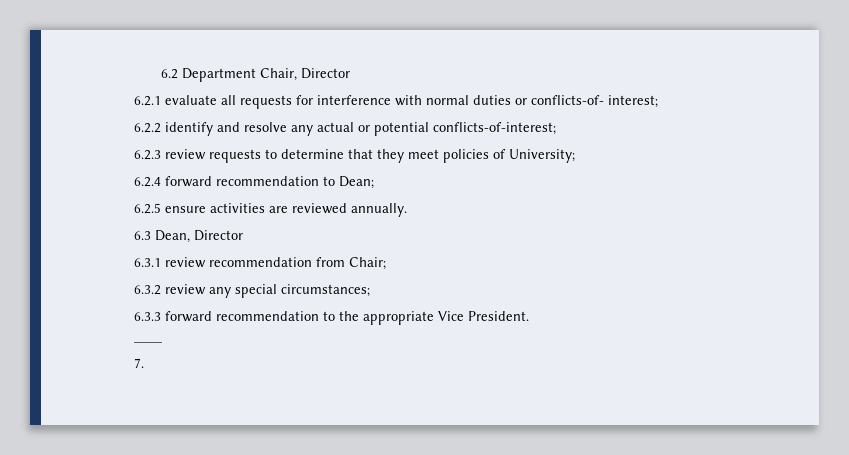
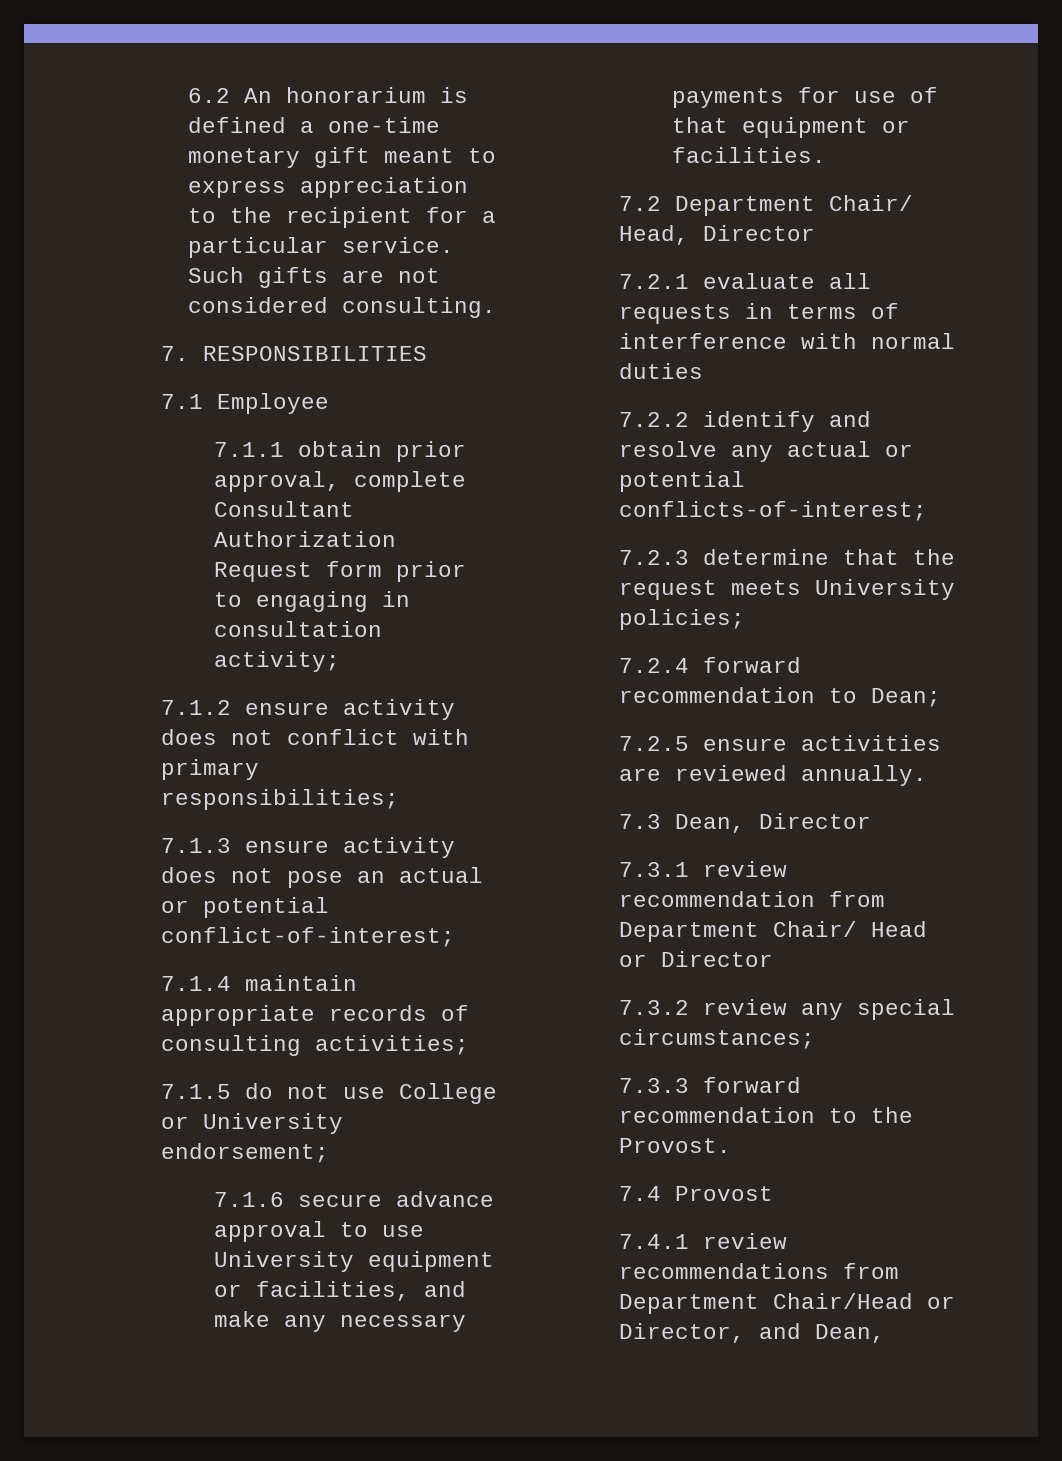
- 6.2 Department Chair, Director
- 6.2.1 evaluate all requests for interference with normal duties or conflicts-of- interest;
- 6.2.2 identify and resolve any actual or potential conflicts-of-interest;
+ 6.2 An honorarium is defined a one-time monetary gift meant to express appreciation to the recipient for a particular service. Such gifts are not considered consulting.
+ 7. RESPONSIBILITIES
+ 7.1 Employee
+ 7.1.1 obtain prior approval, complete Consultant Authorization Request form prior to engaging in consultation activity;
+ 7.1.2 ensure activity does not conflict with primary responsibilities;
+ 7.1.3 ensure activity does not pose an actual or potential conflict-of-interest;
+ 7.1.4 maintain appropriate records of consulting activities;
+ 7.1.5 do not use College or University endorsement;
+ 7.1.6 secure advance approval to use University equipment or facilities, and make any necessary payments for use of that equipment or facilities.
+ 7.2 Department Chair/ Head, Director
+ 7.2.1 evaluate all requests in terms of interference with normal duties
+ 7.2.2 identify and resolve any actual or potential conflicts-of-interest;
- 6.2.3 review requests to determine that they meet policies of University;
- 6.2.4 forward recommendation to Dean;
+ 7.2.3 determine that the request meets University policies;
+ 7.2.4 forward recommendation to Dean;
- 6.2.5 ensure activities are reviewed annually.
+ 7.2.5 ensure activities are reviewed annually.
- 6.3 Dean, Director
+ 7.3 Dean, Director
- 6.3.1 review recommendation from Chair;
- 6.3.2 review any special circumstances;
+ 7.3.1 review recommendation from Department Chair/ Head or Director
+ 7.3.2 review any special circumstances;
- 6.3.3 forward recommendation to the appropriate Vice President.
- ____
- 7.
+ 7.3.3 forward recommendation to the Provost.
+ 7.4 Provost
+ 7.4.1 review recommendations from Department Chair/Head or Director, and Dean,

